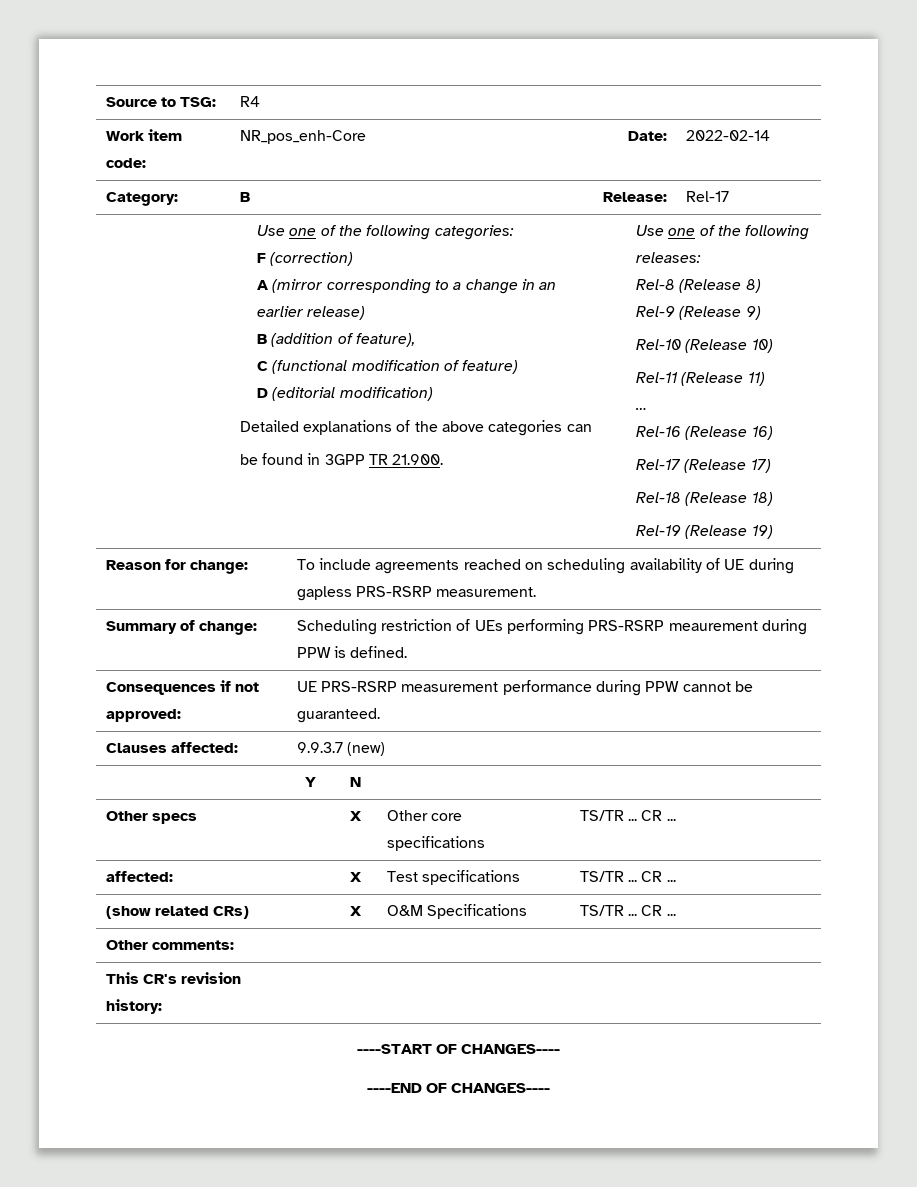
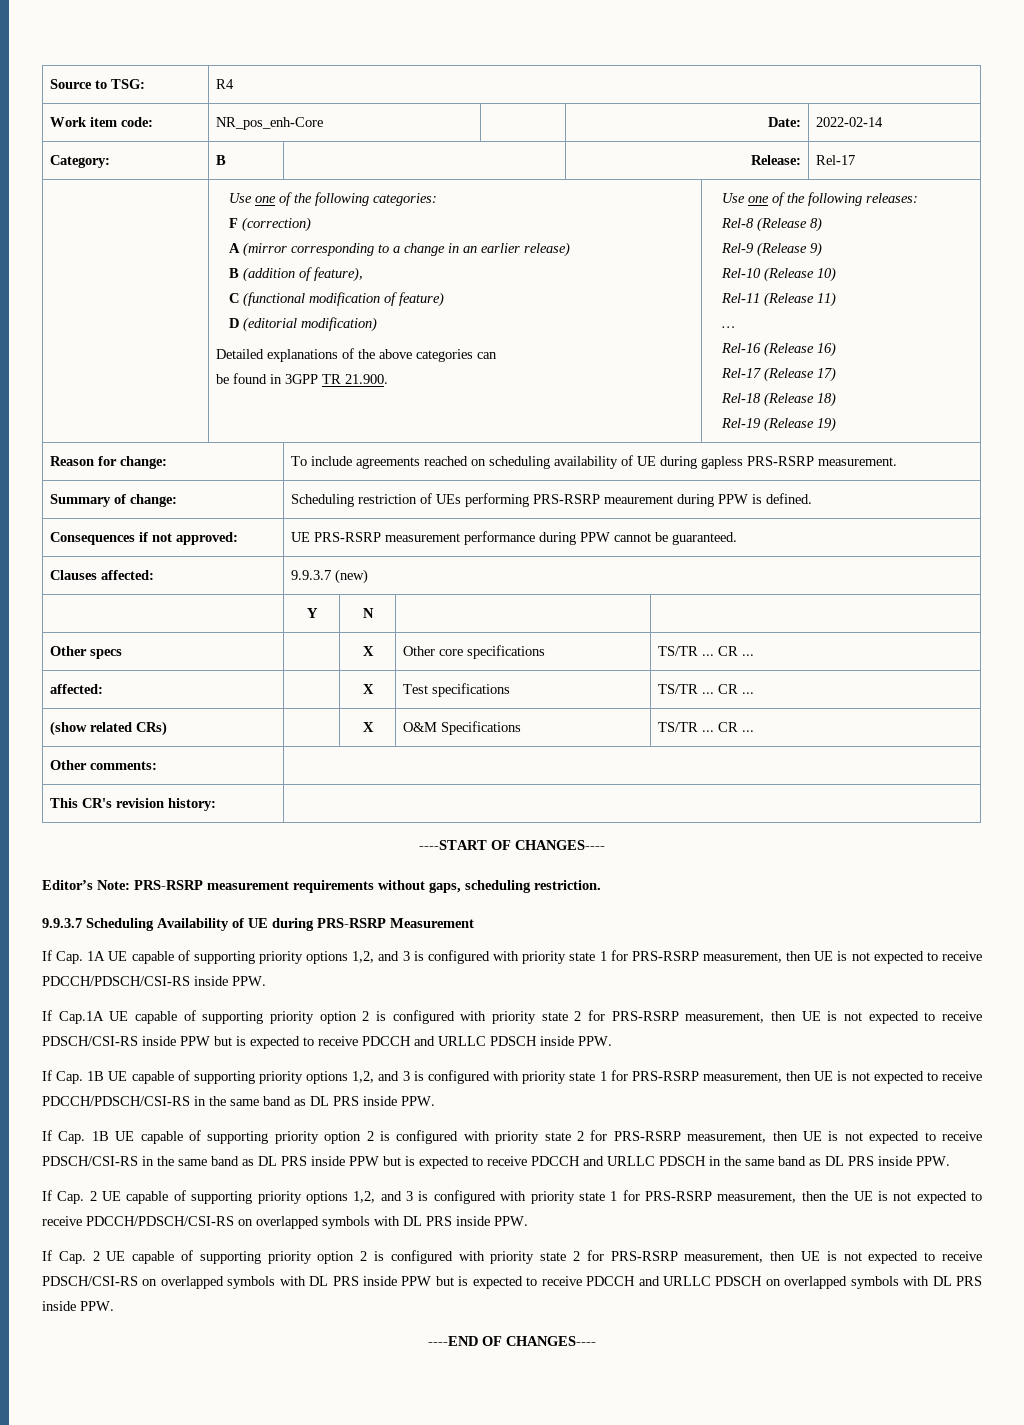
+ Editor’s Note: PRS-RSRP measurement requirements without gaps, scheduling restriction.
+ 9.9.3.7 Scheduling Availability of UE during PRS-RSRP Measurement
+ If Cap. 1A UE capable of supporting priority options 1,2, and 3 is configured with priority state 1 for PRS-RSRP measurement, then UE is not expected to receive PDCCH/PDSCH/CSI-RS inside PPW.
+ If Cap.1A UE capable of supporting priority option 2 is configured with priority state 2 for PRS-RSRP measurement, then UE is not expected to receive PDSCH/CSI-RS inside PPW but is expected to receive PDCCH and URLLC PDSCH inside PPW.
+ If Cap. 1B UE capable of supporting priority options 1,2, and 3 is configured with priority state 1 for PRS-RSRP measurement, then UE is not expected to receive PDCCH/PDSCH/CSI-RS in the same band as DL PRS inside PPW.
+ If Cap. 1B UE capable of supporting priority option 2 is configured with priority state 2 for PRS-RSRP measurement, then UE is not expected to receive PDSCH/CSI-RS in the same band as DL PRS inside PPW but is expected to receive PDCCH and URLLC PDSCH in the same band as DL PRS inside PPW.
+ If Cap. 2 UE capable of supporting priority options 1,2, and 3 is configured with priority state 1 for PRS-RSRP measurement, then the UE is not expected to receive PDCCH/PDSCH/CSI-RS on overlapped symbols with DL PRS inside PPW.
+ If Cap. 2 UE capable of supporting priority option 2 is configured with priority state 2 for PRS-RSRP measurement, then UE is not expected to receive PDSCH/CSI-RS on overlapped symbols with DL PRS inside PPW but is expected to receive PDCCH and URLLC PDSCH on overlapped symbols with DL PRS inside PPW.

